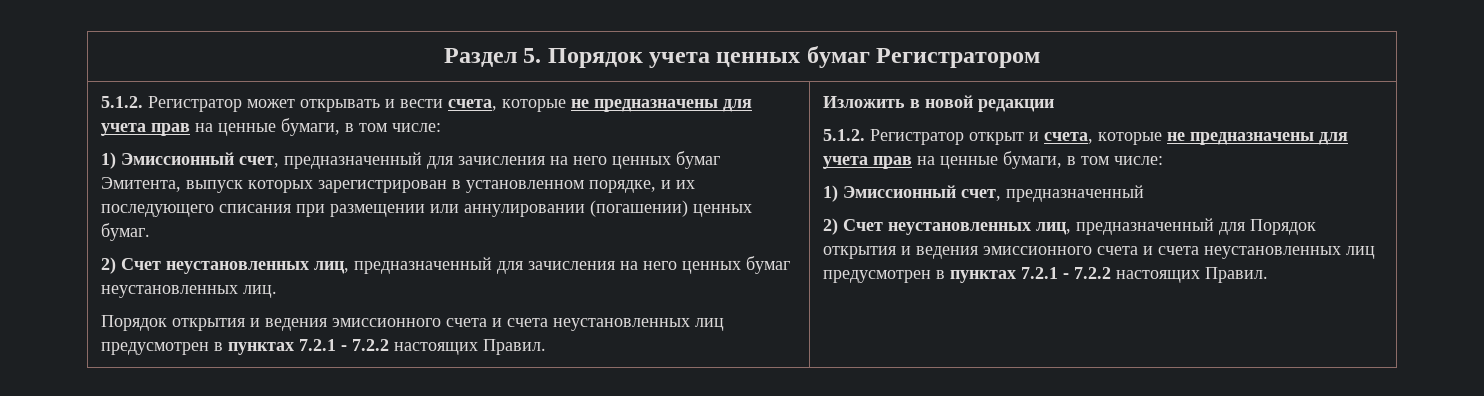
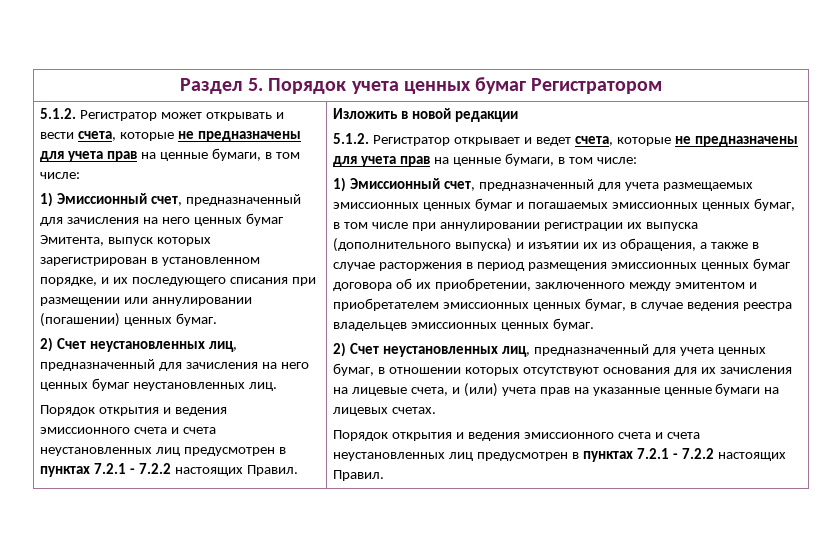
- 5.1.2. Регистратор открыт и счета, которые не предназначены для учета прав на ценные бумаги, в том числе:
- 1) Эмиссионный счет, предназначенный
- 2) Счет неустановленных лиц, предназначенный для Порядок открытия и ведения эмиссионного счета и счета неустановленных лиц предусмотрен в пунктах 7.2.1 - 7.2.2 настоящих Правил.
+ 5.1.2. Регистратор открывает и ведет счета, которые не предназначены для учета прав на ценные бумаги, в том числе:
+ 1) Эмиссионный счет, предназначенный для учета размещаемых эмиссионных ценных бумаг и погашаемых эмиссионных ценных бумаг, в том числе при аннулировании регистрации их выпуска (дополнительного выпуска) и изъятии их из обращения, а также в случае расторжения в период размещения эмиссионных ценных бумаг договора об их приобретении, заключенного между эмитентом и приобретателем эмиссионных ценных бумаг, в случае ведения реестра владельцев эмиссионных ценных бумаг.
+ 2) Счет неустановленных лиц, предназначенный для учета ценных бумаг, в отношении которых отсутствуют основания для их зачисления на лицевые счета, и (или) учета прав на указанные ценные бумаги на лицевых счетах.
+ Порядок открытия и ведения эмиссионного счета и счета неустановленных лиц предусмотрен в пунктах 7.2.1 - 7.2.2 настоящих Правил.

